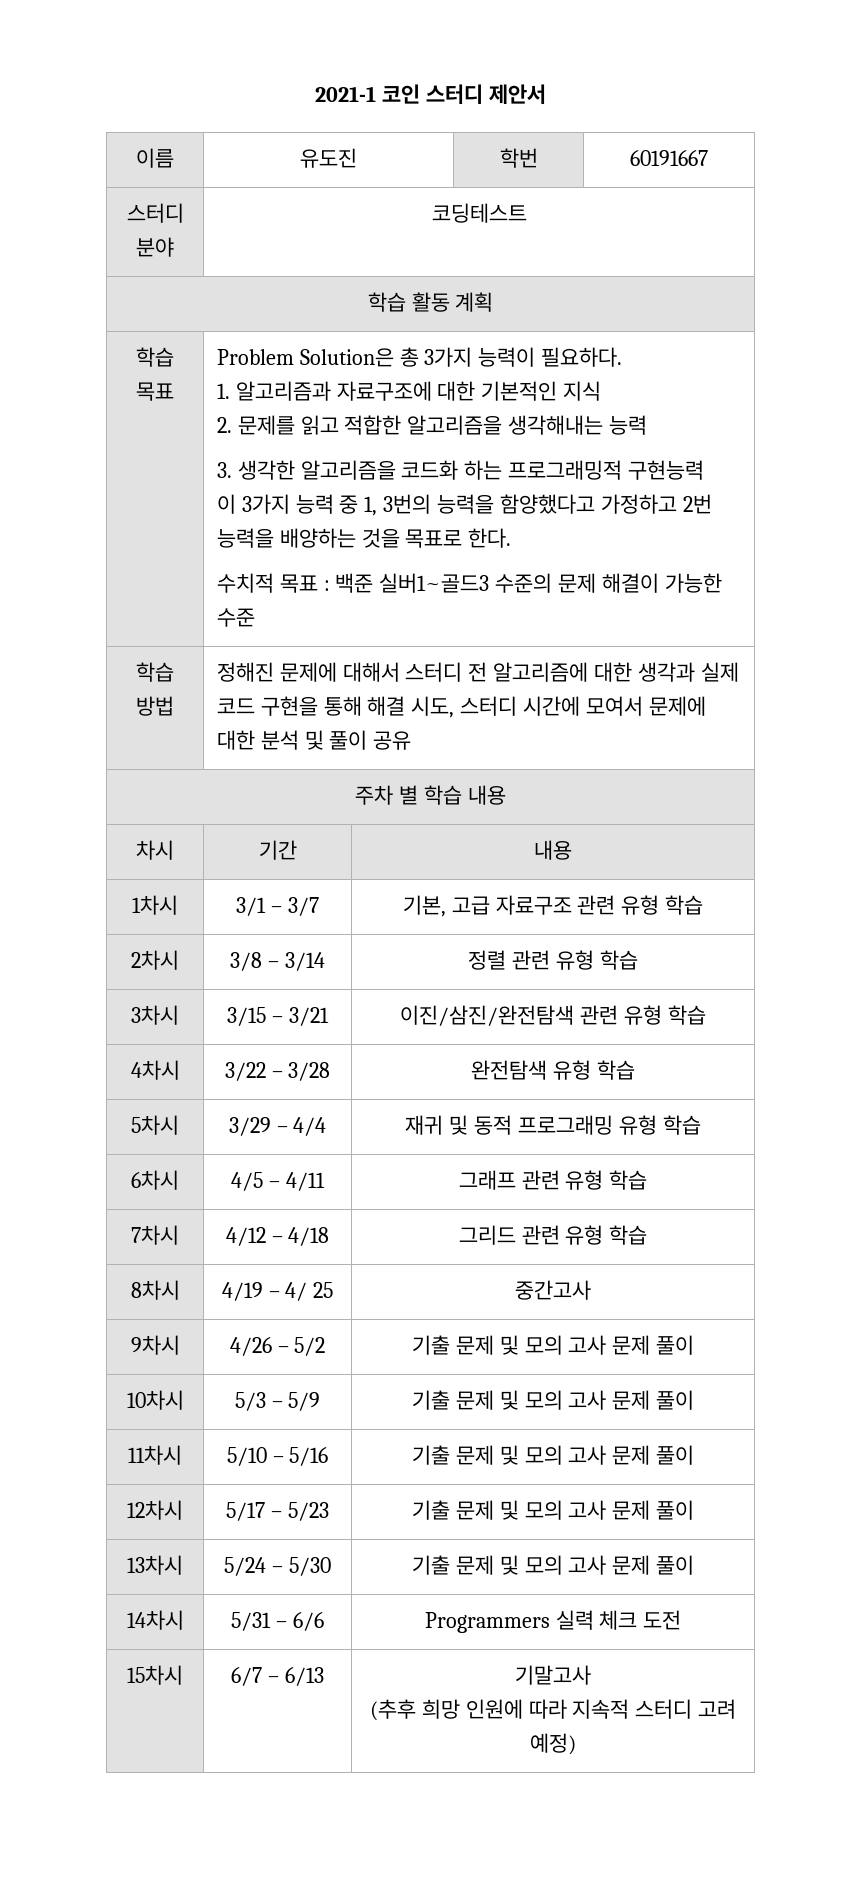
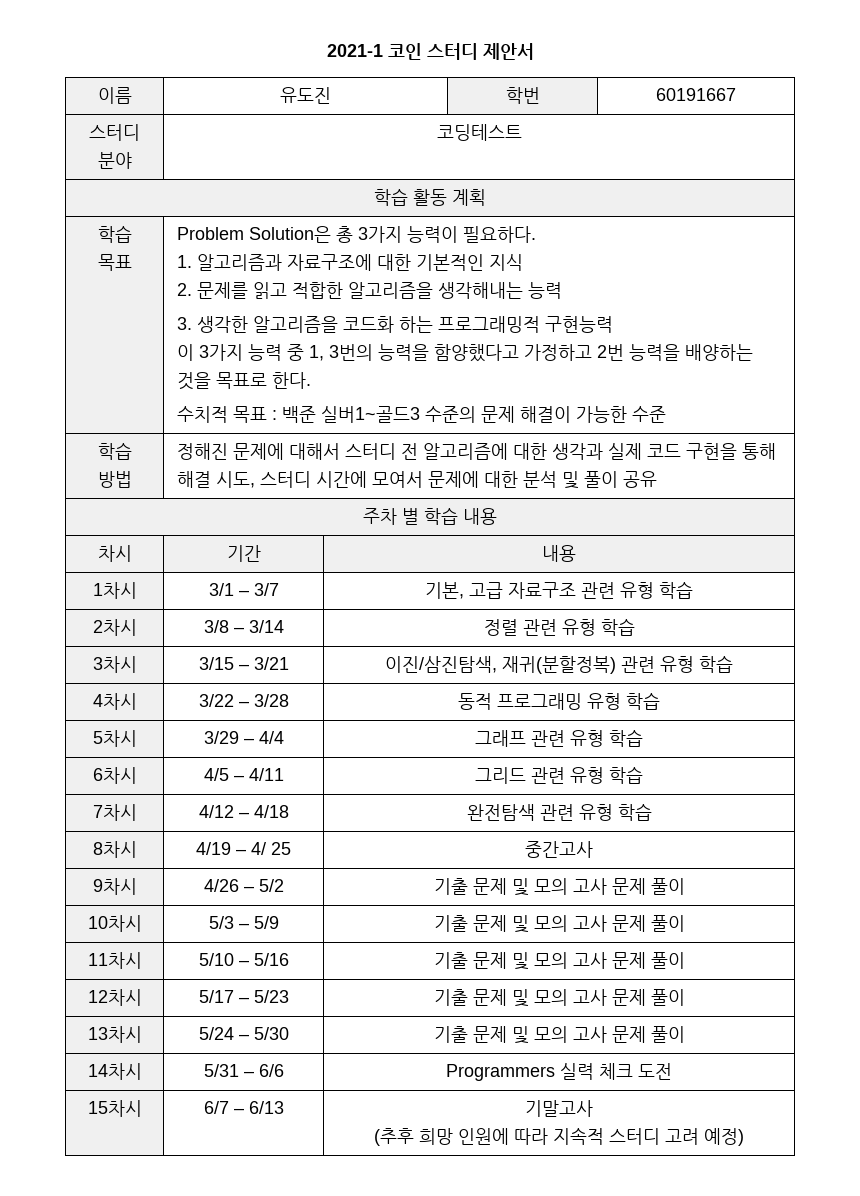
- 3차시 | 3/15 – 3/21 | 이진/삼진/완전탐색 관련 유형 학습
+ 3차시 | 3/15 – 3/21 | 이진/삼진탐색, 재귀(분할정복) 관련 유형 학습
- 4차시 | 3/22 – 3/28 | 완전탐색 유형 학습
+ 4차시 | 3/22 – 3/28 | 동적 프로그래밍 유형 학습
- 5차시 | 3/29 – 4/4 | 재귀 및 동적 프로그래밍 유형 학습
+ 5차시 | 3/29 – 4/4 | 그래프 관련 유형 학습
- 6차시 | 4/5 – 4/11 | 그래프 관련 유형 학습
+ 6차시 | 4/5 – 4/11 | 그리드 관련 유형 학습
- 7차시 | 4/12 – 4/18 | 그리드 관련 유형 학습
+ 7차시 | 4/12 – 4/18 | 완전탐색 관련 유형 학습

